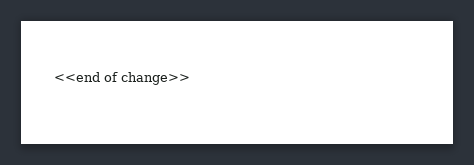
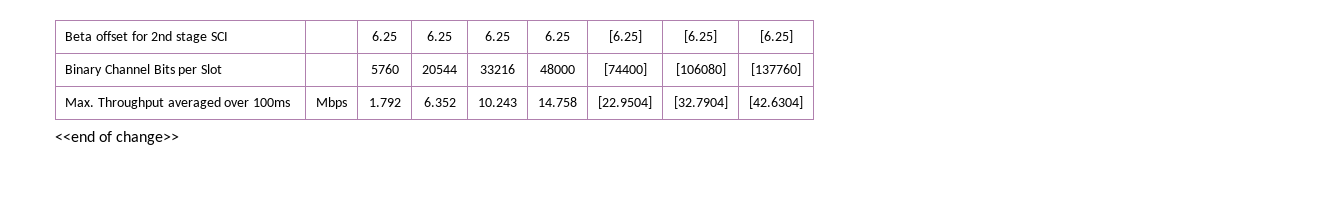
+ Beta offset for 2nd stage SCI | | 6.25 | 6.25 | 6.25 | 6.25 | [6.25] | [6.25] | [6.25]
+ Binary Channel Bits per Slot | | 5760 | 20544 | 33216 | 48000 | [74400] | [106080] | [137760]
+ Max. Throughput averaged over 100ms | Mbps | 1.792 | 6.352 | 10.243 | 14.758 | [22.9504] | [32.7904] | [42.6304]

